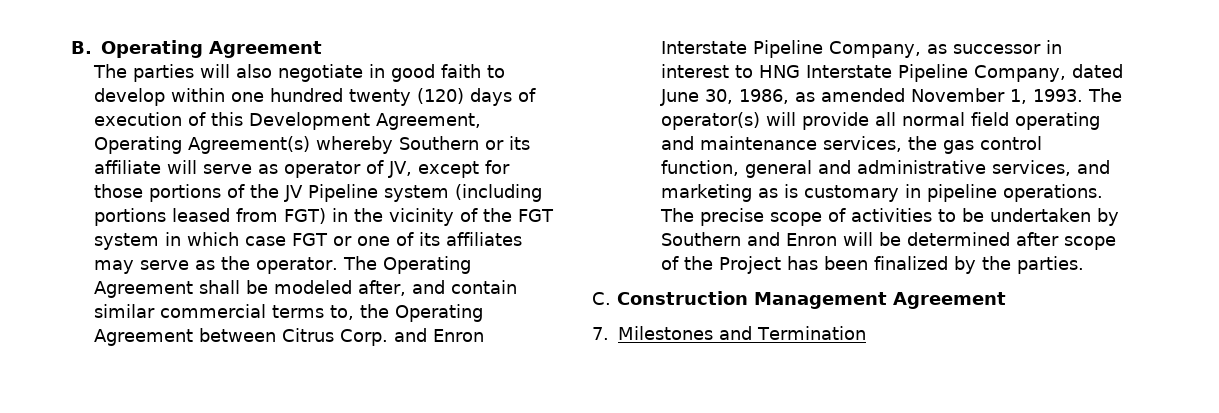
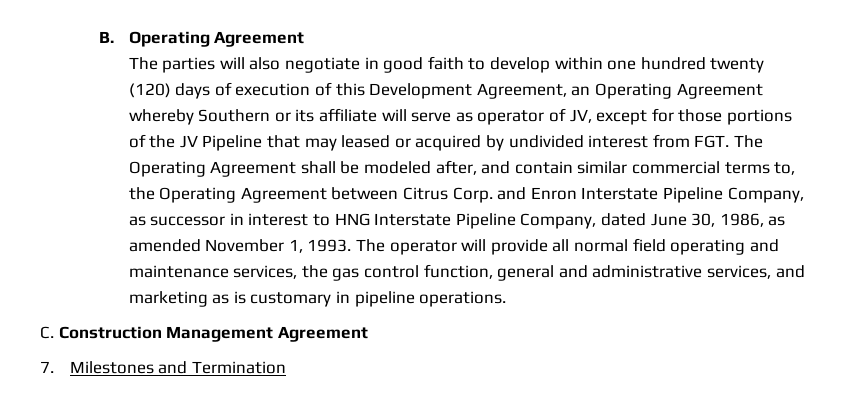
- The parties will also negotiate in good faith to develop within one hundred twenty (120) days of execution of this Development Agreement, Operating Agreement(s) whereby Southern or its affiliate will serve as operator of JV, except for those portions of the JV Pipeline system (including portions leased from FGT) in the vicinity of the FGT system in which case FGT or one of its affiliates may serve as the operator. The Operating Agreement shall be modeled after, and contain similar commercial terms to, the Operating Agreement between Citrus Corp. and Enron Interstate Pipeline Company, as successor in interest to HNG Interstate Pipeline Company, dated June 30, 1986, as amended November 1, 1993.
+ The parties will also negotiate in good faith to develop within one hundred twenty (120) days of execution of this Development Agreement, an Operating Agreement whereby Southern or its affiliate will serve as operator of JV, except for those portions of the JV Pipeline that may leased or acquired by undivided interest from FGT. The Operating Agreement shall be modeled after, and contain similar commercial terms to, the Operating Agreement between Citrus Corp. and Enron Interstate Pipeline Company, as successor in interest to HNG Interstate Pipeline Company, dated June 30, 1986, as amended November 1, 1993.
- The operator(s) will provide all normal field operating and maintenance services, the gas control function, general and administrative services, and marketing as is customary in pipeline operations. The precise scope of activities to be undertaken by Southern and Enron will be determined after scope of the Project has been finalized by the parties.
+ The operator will provide all normal field operating and maintenance services, the gas control function, general and administrative services, and marketing as is customary in pipeline operations.

